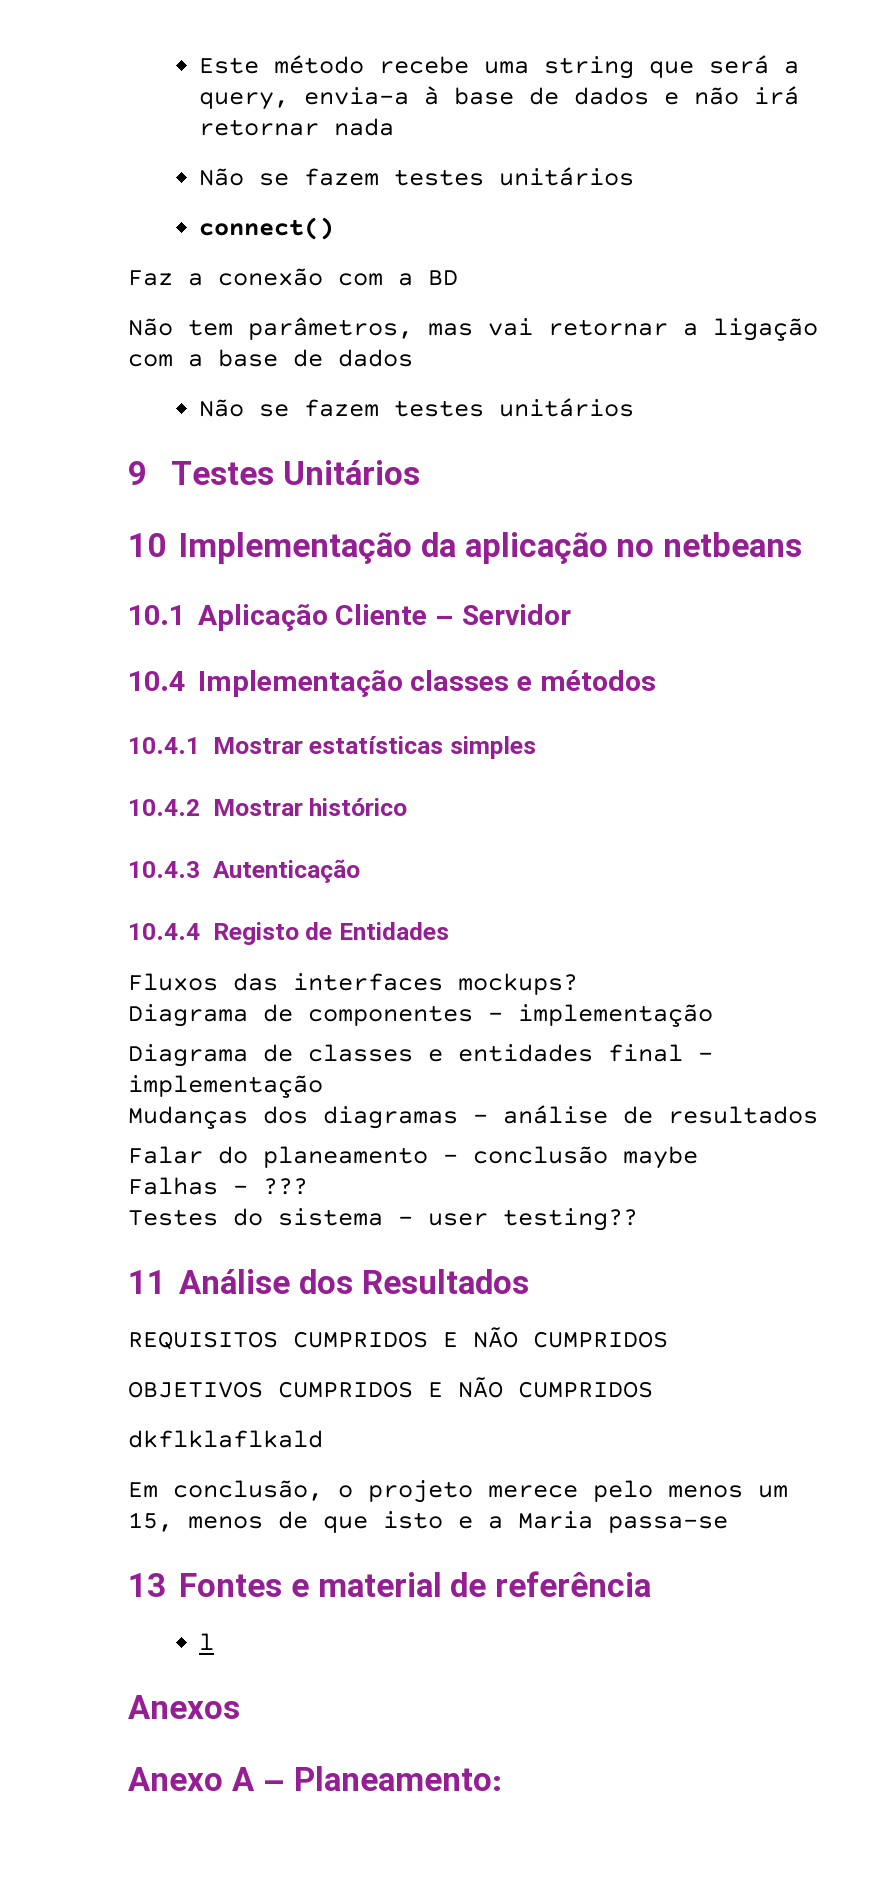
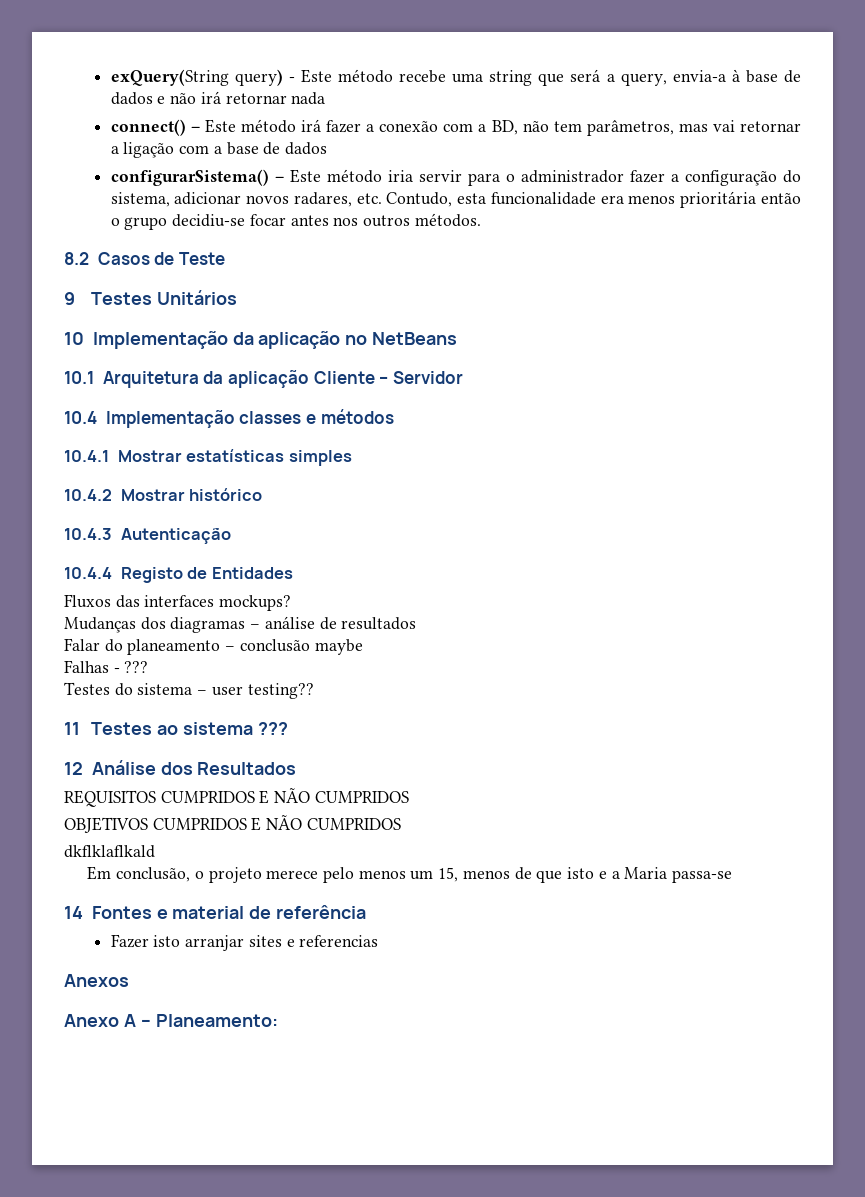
- Este método recebe uma string que será a query, envia-a à base de dados e não irá retornar nada
- Não se fazem testes unitários
- connect()
- Faz a conexão com a BD
- Não tem parâmetros, mas vai retornar a ligação com a base de dados
- Não se fazem testes unitários
+ exQuery(String query) - Este método recebe uma string que será a query, envia-a à base de dados e não irá retornar nada
+ connect() – Este método irá fazer a conexão com a BD, não tem parâmetros, mas vai retornar a ligação com a base de dados
+ configurarSistema() – Este método iria servir para o administrador fazer a configuração do sistema, adicionar novos radares, etc. Contudo, esta funcionalidade era menos prioritária então o grupo decidiu-se focar antes nos outros métodos.
+ 8.2 Casos de Teste
- 10 Implementação da aplicação no netbeans
+ 10 Implementação da aplicação no NetBeans
- 10.1 Aplicação Cliente – Servidor
+ 10.1 Arquitetura da aplicação Cliente – Servidor
- Diagrama de componentes – implementação
- Diagrama de classes e entidades final – implementação
- 11 Análise dos Resultados
+ 11 Testes ao sistema ???
+ 12 Análise dos Resultados
- 13 Fontes e material de referência
+ 14 Fontes e material de referência
- l
+ Fazer isto arranjar sites e referencias

